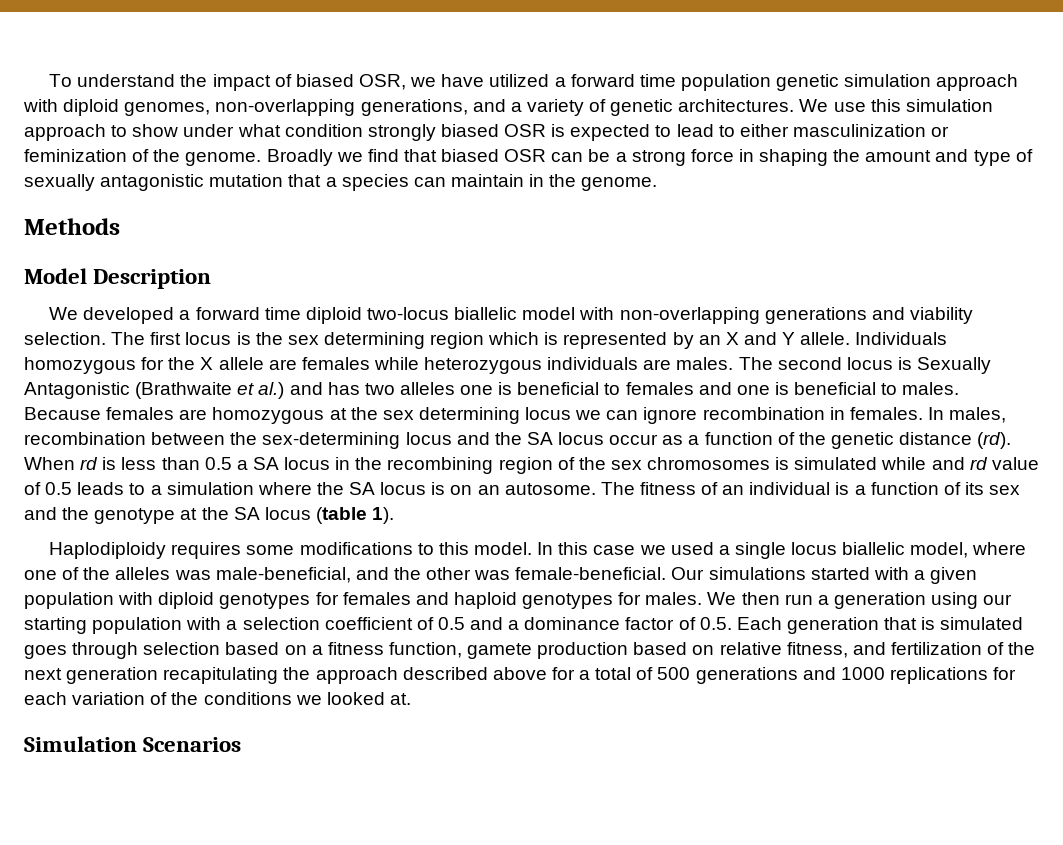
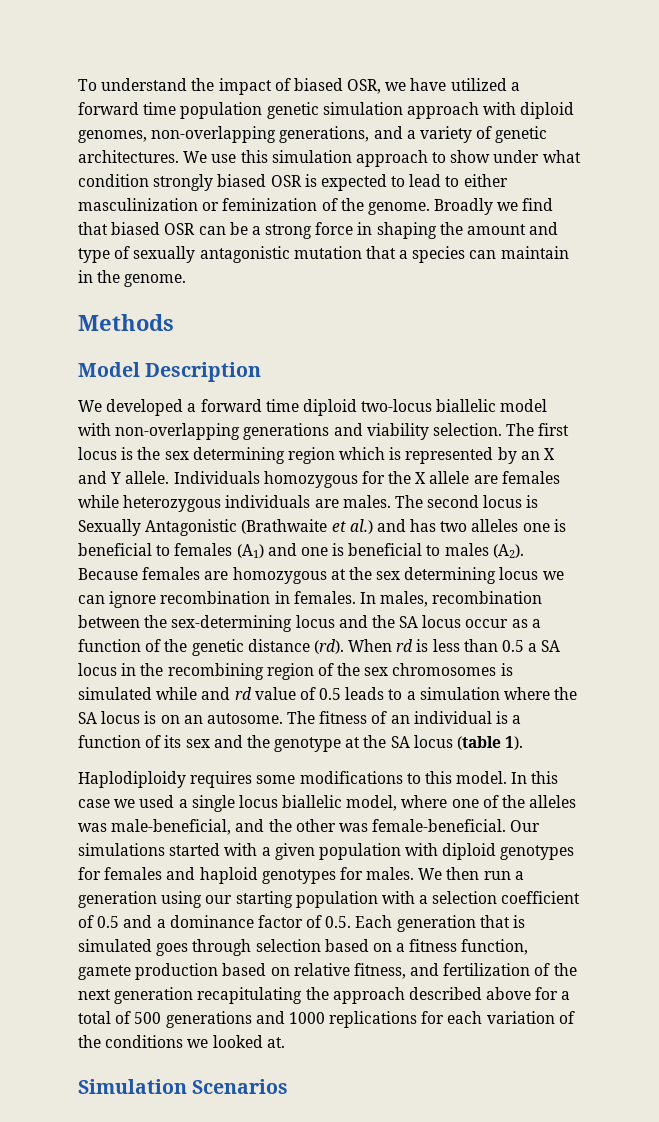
- The second locus is Sexually Antagonistic (Brathwaite et al.) and has two alleles one is beneficial to females and one is beneficial to males. Because females are homozygous at the sex determining locus we can ignore recombination in females.
+ The second locus is Sexually Antagonistic (Brathwaite et al.) and has two alleles one is beneficial to females (A1) and one is beneficial to males (A2). Because females are homozygous at the sex determining locus we can ignore recombination in females.

